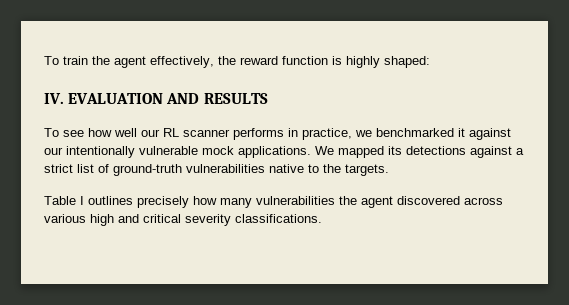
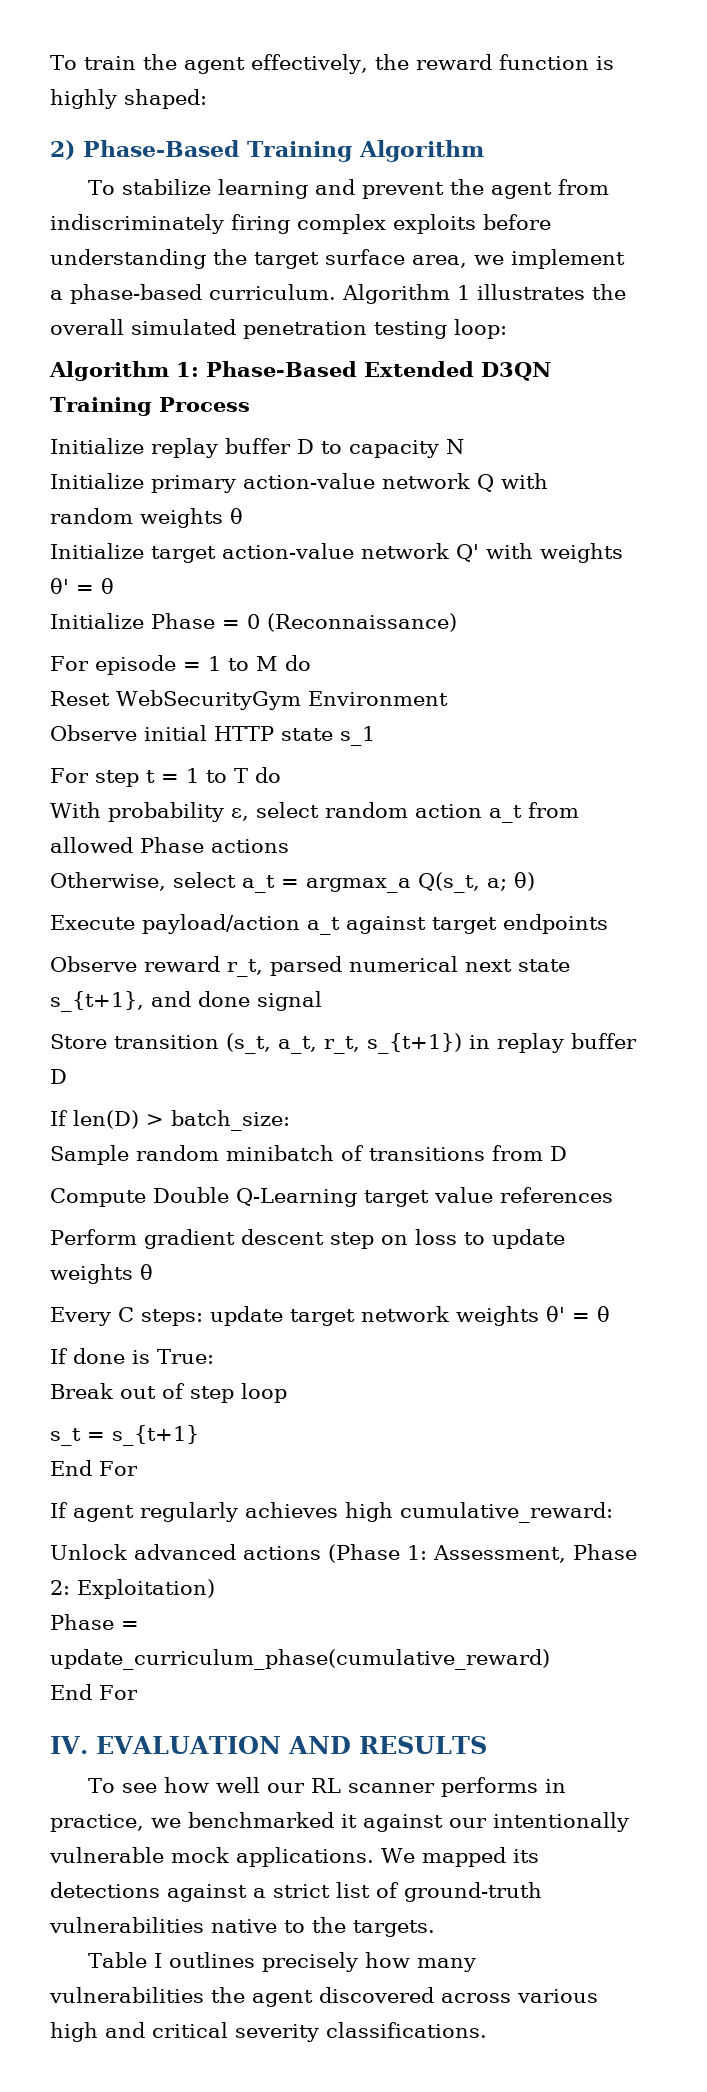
+ 2) Phase-Based Training Algorithm
+ To stabilize learning and prevent the agent from indiscriminately firing complex exploits before understanding the target surface area, we implement a phase-based curriculum. Algorithm 1 illustrates the overall simulated penetration testing loop:
+ Algorithm 1: Phase-Based Extended D3QN Training Process
+ Initialize replay buffer D to capacity N
+ Initialize primary action-value network Q with random weights θ
+ Initialize target action-value network Q' with weights θ' = θ
+ Initialize Phase = 0 (Reconnaissance)
+ For episode = 1 to M do
+ Reset WebSecurityGym Environment
+ Observe initial HTTP state s_1
+ For step t = 1 to T do
+ With probability ε, select random action a_t from allowed Phase actions
+ Otherwise, select a_t = argmax_a Q(s_t, a; θ)
+ Execute payload/action a_t against target endpoints
+ Observe reward r_t, parsed numerical next state s_{t+1}, and done signal
+ Store transition (s_t, a_t, r_t, s_{t+1}) in replay buffer D
+ If len(D) > batch_size:
+ Sample random minibatch of transitions from D
+ Compute Double Q-Learning target value references
+ Perform gradient descent step on loss to update weights θ
+ Every C steps: update target network weights θ' = θ
+ If done is True:
+ Break out of step loop
+ s_t = s_{t+1}
+ End For
+ If agent regularly achieves high cumulative_reward:
+ Unlock advanced actions (Phase 1: Assessment, Phase 2: Exploitation)
+ Phase = update_curriculum_phase(cumulative_reward)
+ End For

